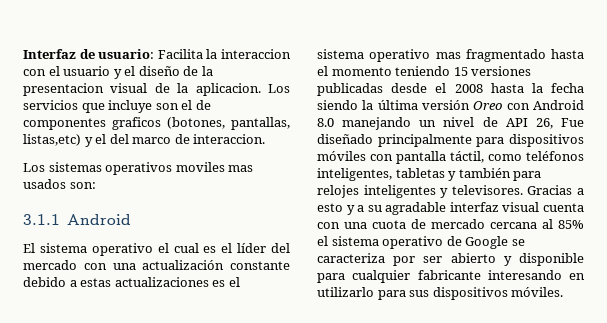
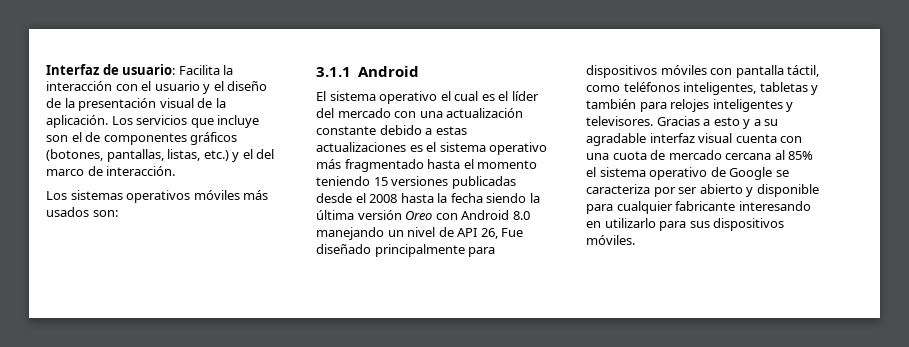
- Interfaz de usuario: Facilita la interaccion con el usuario y el diseño de la presentacion visual de la aplicacion.
+ Interfaz de usuario: Facilita la interacción con el usuario y el diseño de la presentación visual de la aplicación.
- Los servicios que incluye son el de componentes graficos (botones, pantallas, listas,etc) y el del marco de interaccion.
+ Los servicios que incluye son el de componentes gráficos (botones, pantallas, listas, etc.) y el del marco de interacción.
- Los sistemas operativos moviles mas usados son:
+ Los sistemas operativos móviles más usados son:
- El sistema operativo el cual es el líder del mercado con una actualización constante debido a estas actualizaciones es el sistema operativo mas fragmentado hasta el momento teniendo 15 versiones publicadas desde el 2008 hasta la fecha siendo la última versión Oreo con Android 8.0 manejando un nivel de API 26, Fue diseñado principalmente para dispositivos móviles con pantalla táctil, como teléfonos inteligentes, tabletas y también para relojes inteligentes y televisores.
+ El sistema operativo el cual es el líder del mercado con una actualización constante debido a estas actualizaciones es el sistema operativo más fragmentado hasta el momento teniendo 15 versiones publicadas desde el 2008 hasta la fecha siendo la última versión Oreo con Android 8.0 manejando un nivel de API 26, Fue diseñado principalmente para dispositivos móviles con pantalla táctil, como teléfonos inteligentes, tabletas y también para relojes inteligentes y televisores.

